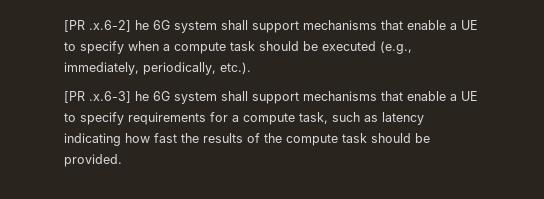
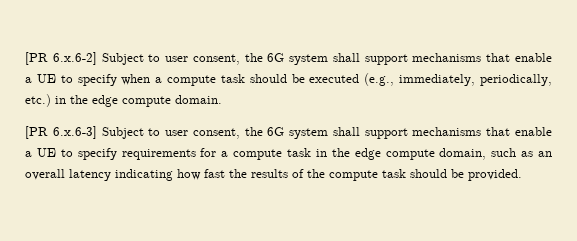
- [PR .x.6-2] he 6G system shall support mechanisms that enable a UE to specify when a compute task should be executed (e.g., immediately, periodically, etc.).
- [PR .x.6-3] he 6G system shall support mechanisms that enable a UE to specify requirements for a compute task, such as latency indicating how fast the results of the compute task should be provided.
+ [PR 6.x.6-2] Subject to user consent, the 6G system shall support mechanisms that enable a UE to specify when a compute task should be executed (e.g., immediately, periodically, etc.) in the edge compute domain.
+ [PR 6.x.6-3] Subject to user consent, the 6G system shall support mechanisms that enable a UE to specify requirements for a compute task in the edge compute domain, such as an overall latency indicating how fast the results of the compute task should be provided.

